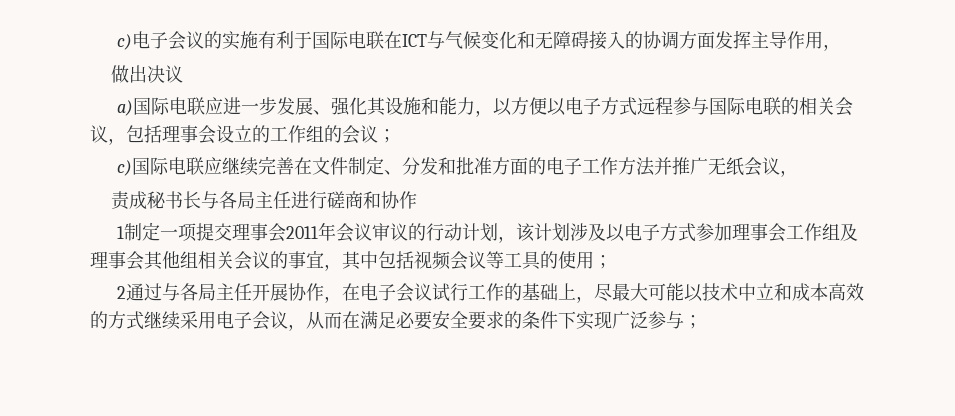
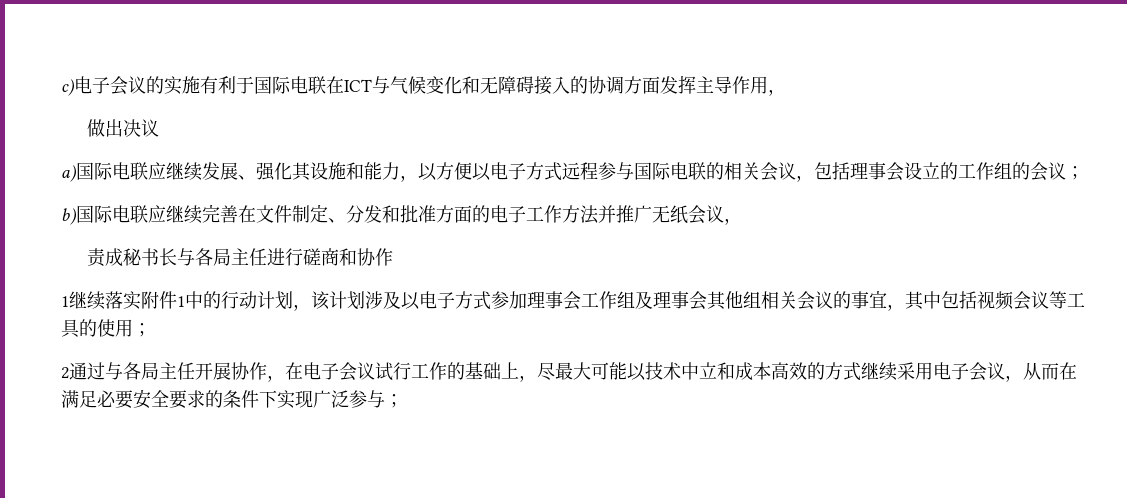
- a)国际电联应进一步发展、强化其设施和能力，以方便以电子方式远程参与国际电联的相关会议，包括理事会设立的工作组的会议；
+ a)国际电联应继续发展、强化其设施和能力，以方便以电子方式远程参与国际电联的相关会议，包括理事会设立的工作组的会议；
- c)国际电联应继续完善在文件制定、分发和批准方面的电子工作方法并推广无纸会议，
+ b)国际电联应继续完善在文件制定、分发和批准方面的电子工作方法并推广无纸会议，
- 1制定一项提交理事会2011年会议审议的行动计划，该计划涉及以电子方式参加理事会工作组及理事会其他组相关会议的事宜，其中包括视频会议等工具的使用；
+ 1继续落实附件1中的行动计划，该计划涉及以电子方式参加理事会工作组及理事会其他组相关会议的事宜，其中包括视频会议等工具的使用；

